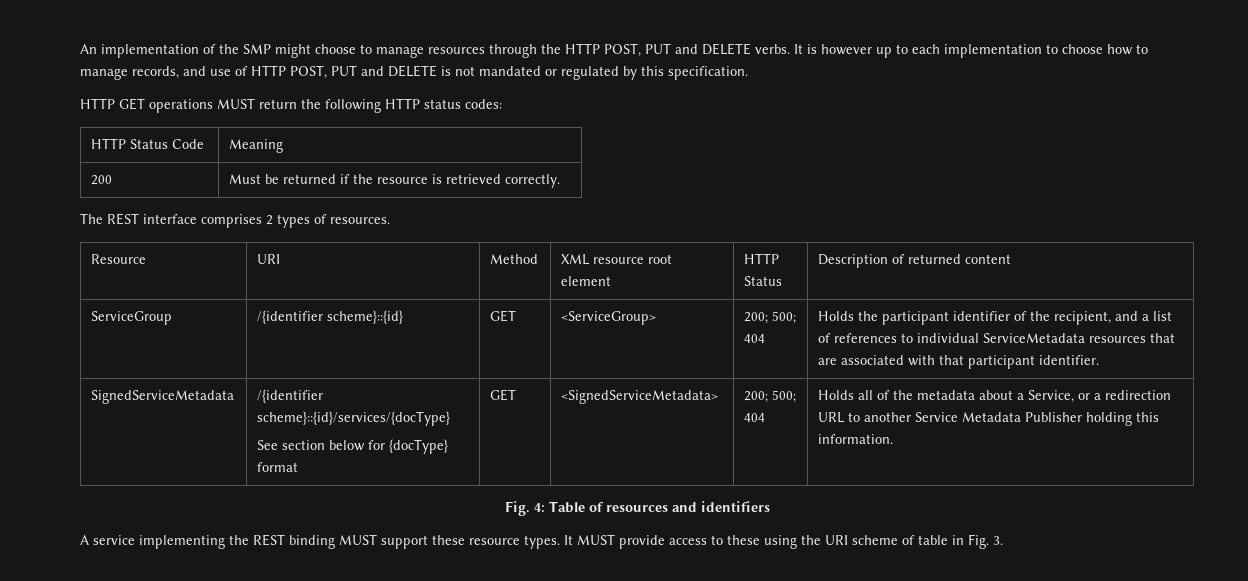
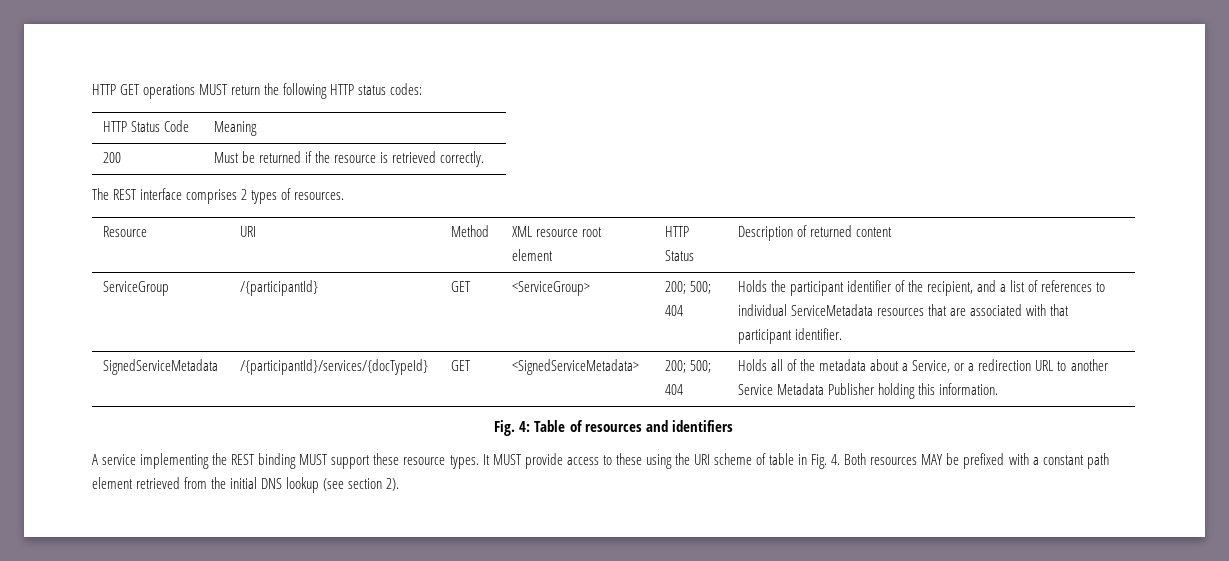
- An implementation of the SMP might choose to manage resources through the HTTP POST, PUT and DELETE verbs. It is however up to each implementation to choose how to manage records, and use of HTTP POST, PUT and DELETE is not mandated or regulated by this specification.
- ServiceGroup | /{identifier scheme}::{id} | GET | <ServiceGroup> | 200; 500; 404 | Holds the participant identifier of the recipient, and a list of references to individual ServiceMetadata resources that are associated with that participant identifier.
+ ServiceGroup | /{participantId} | GET | <ServiceGroup> | 200; 500; 404 | Holds the participant identifier of the recipient, and a list of references to individual ServiceMetadata resources that are associated with that participant identifier.
- SignedServiceMetadata | /{identifier scheme}::{id}/services/{docType}
- See section below for {docType} format | GET | <SignedServiceMetadata> | 200; 500; 404 | Holds all of the metadata about a Service, or a redirection URL to another Service Metadata Publisher holding this information.
+ SignedServiceMetadata | /{participantId}/services/{docTypeId} | GET | <SignedServiceMetadata> | 200; 500; 404 | Holds all of the metadata about a Service, or a redirection URL to another Service Metadata Publisher holding this information.
- It MUST provide access to these using the URI scheme of table in Fig. 3.
+ It MUST provide access to these using the URI scheme of table in Fig. 4. Both resources MAY be prefixed with a constant path element retrieved from the initial DNS lookup (see section 2).

